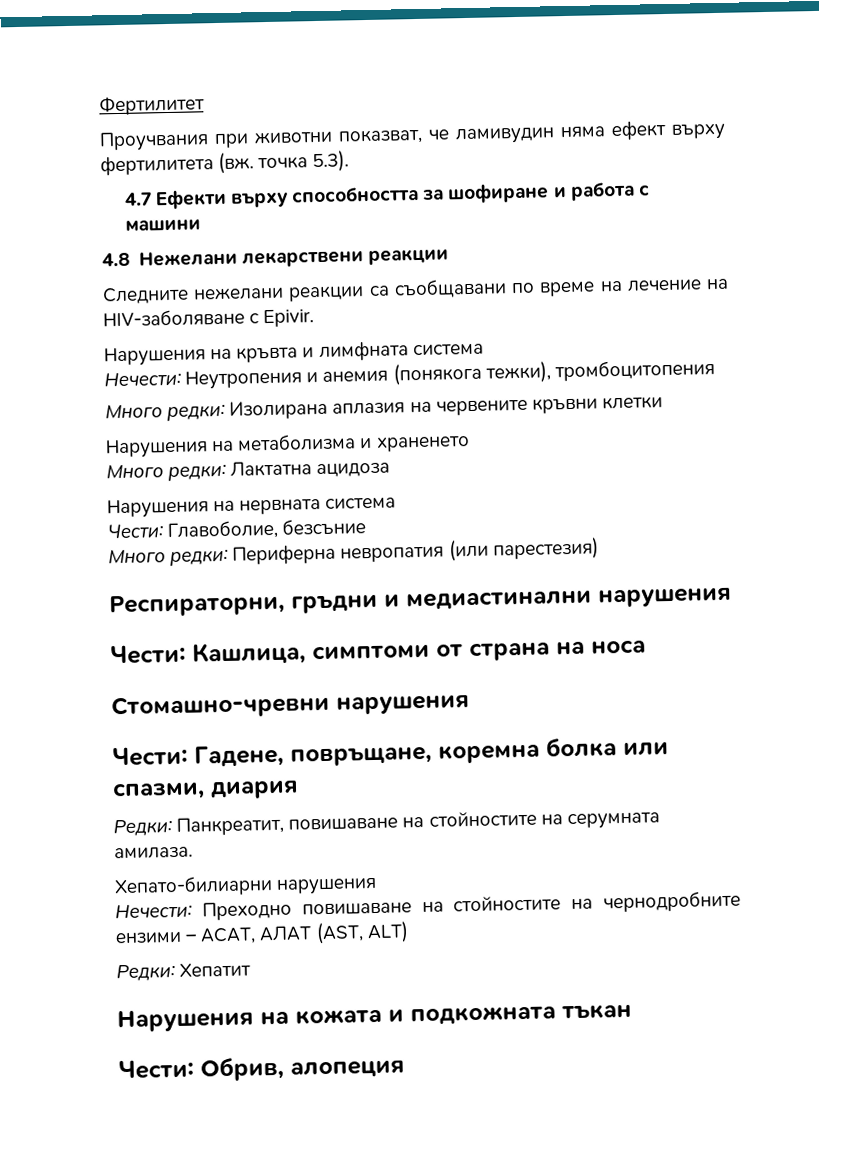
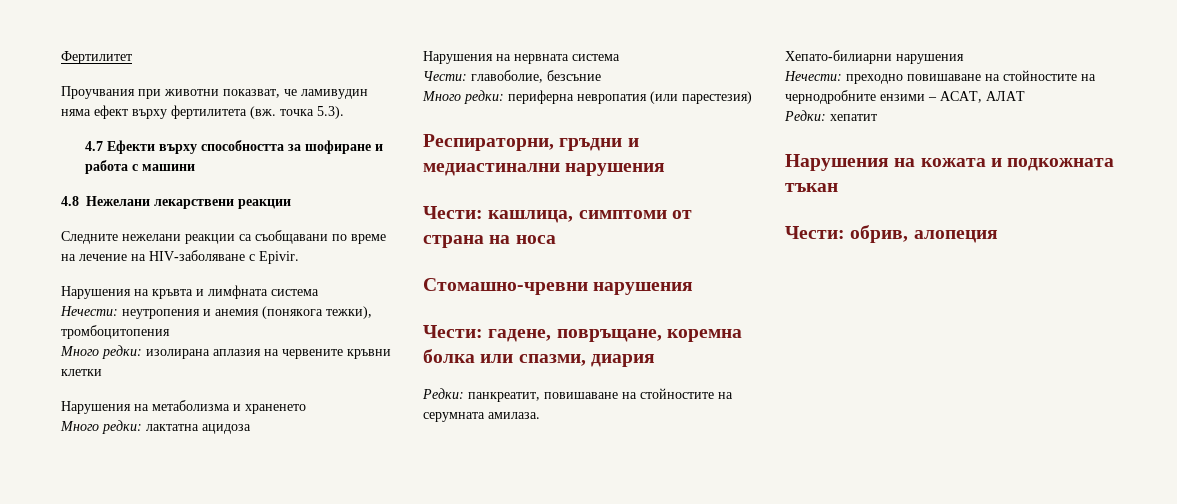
- Нечести: Неутропения и анемия (понякога тежки), тромбоцитопения
+ Нечести: неутропения и анемия (понякога тежки), тромбоцитопения
- Много редки: Изолирана аплазия на червените кръвни клетки
+ Много редки: изолирана аплазия на червените кръвни клетки
- Много редки: Лактатна ацидоза
+ Много редки: лактатна ацидоза
- Чести: Главоболие, безсъние
+ Чести: главоболие, безсъние
- Много редки: Периферна невропатия (или парестезия)
+ Много редки: периферна невропатия (или парестезия)
- Чести: Кашлица, симптоми от страна на носа
+ Чести: кашлица, симптоми от страна на носа
- Чести: Гадене, повръщане, коремна болка или спазми, диария
+ Чести: гадене, повръщане, коремна болка или спазми, диария
- Редки: Панкреатит, повишаване на стойностите на серумната амилаза.
+ Редки: панкреатит, повишаване на стойностите на серумната амилаза.
- Нечести: Преходно повишаване на стойностите на чернодробните ензими – АСАТ, АЛАТ (AST, ALT)
- Редки: Хепатит
+ Нечести: преходно повишаване на стойностите на чернодробните ензими – АСАТ, АЛАТ
+ Редки: хепатит
- Чести: Обрив, алопеция
+ Чести: обрив, алопеция

